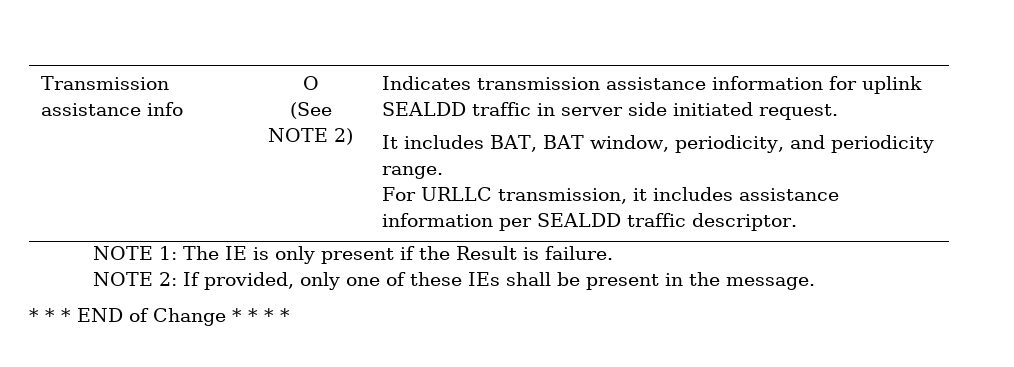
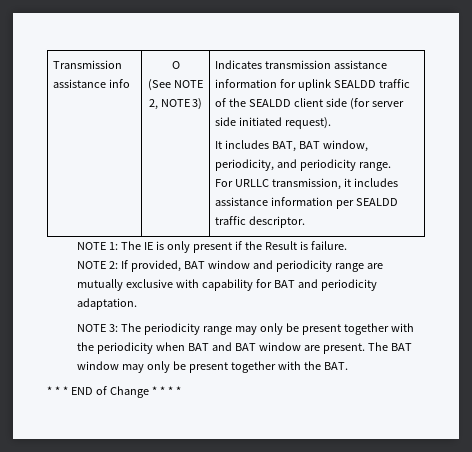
- (See NOTE 2)
+ (See NOTE 2, NOTE 3)
- Indicates transmission assistance information for uplink SEALDD traffic in server side initiated request.
+ Indicates transmission assistance information for uplink SEALDD traffic of the SEALDD client side (for server side initiated request).
- NOTE 2: If provided, only one of these IEs shall be present in the message.
+ NOTE 2: If provided, BAT window and periodicity range are mutually exclusive with capability for BAT and periodicity adaptation.
+ NOTE 3: The periodicity range may only be present together with the periodicity when BAT and BAT window are present. The BAT window may only be present together with the BAT.

